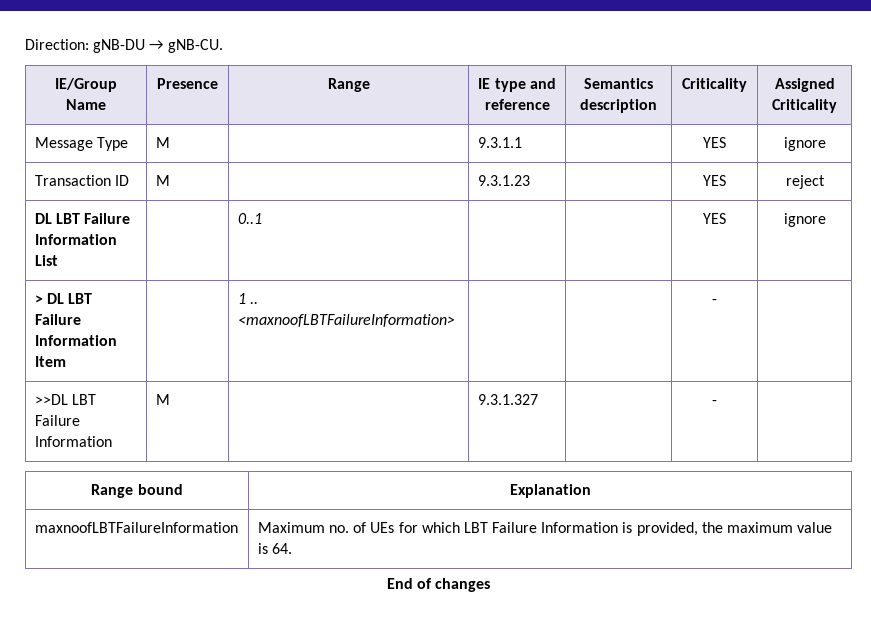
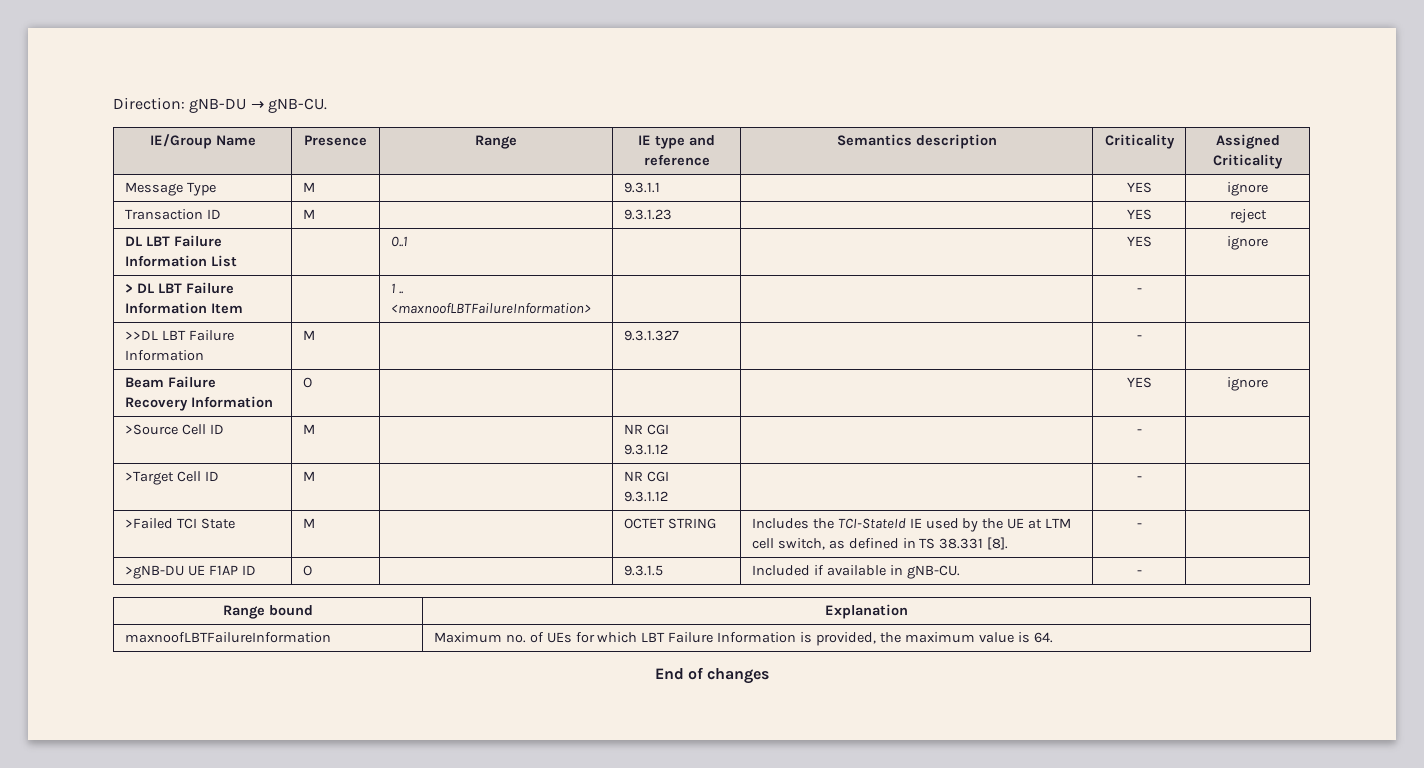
+ Beam Failure Recovery Information | O | | | | YES | ignore
+ >Source Cell ID | M | | NR CGI
+ 9.3.1.12 | | - |
+ >Target Cell ID | M | | NR CGI
+ 9.3.1.12 | | - |
+ >Failed TCI State | M | | OCTET STRING | Includes the TCI-StateId IE used by the UE at LTM cell switch, as defined in TS 38.331 [8]. | - |
+ >gNB-DU UE F1AP ID | O | | 9.3.1.5 | Included if available in gNB-CU. | - |

